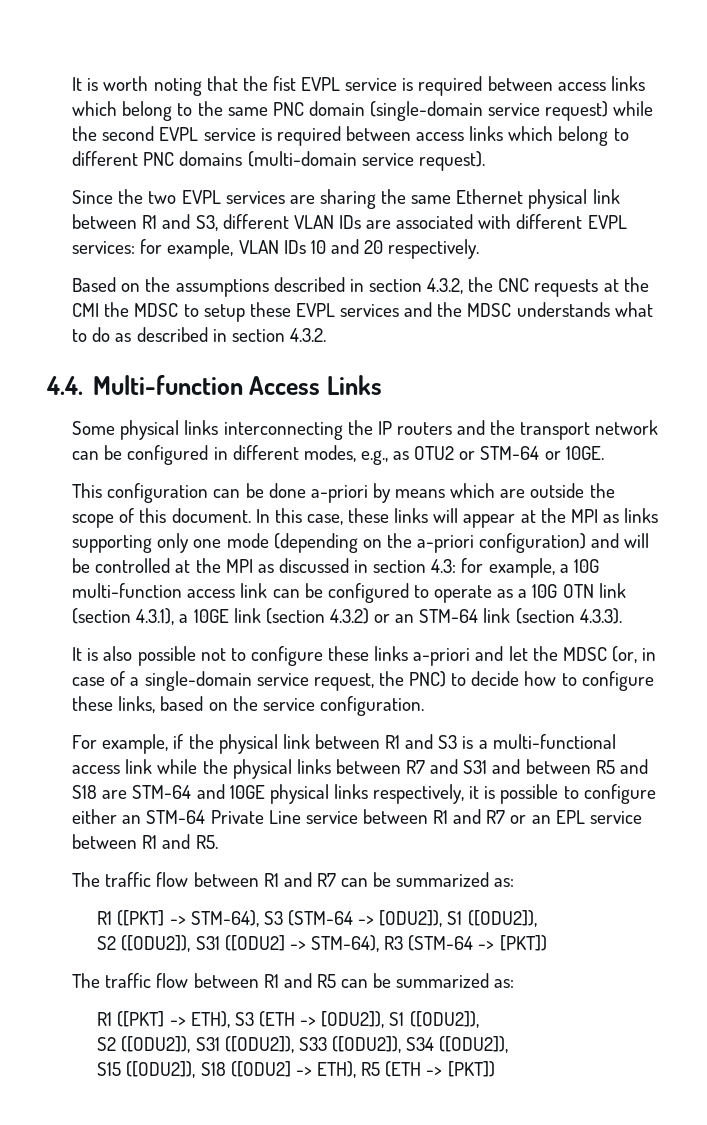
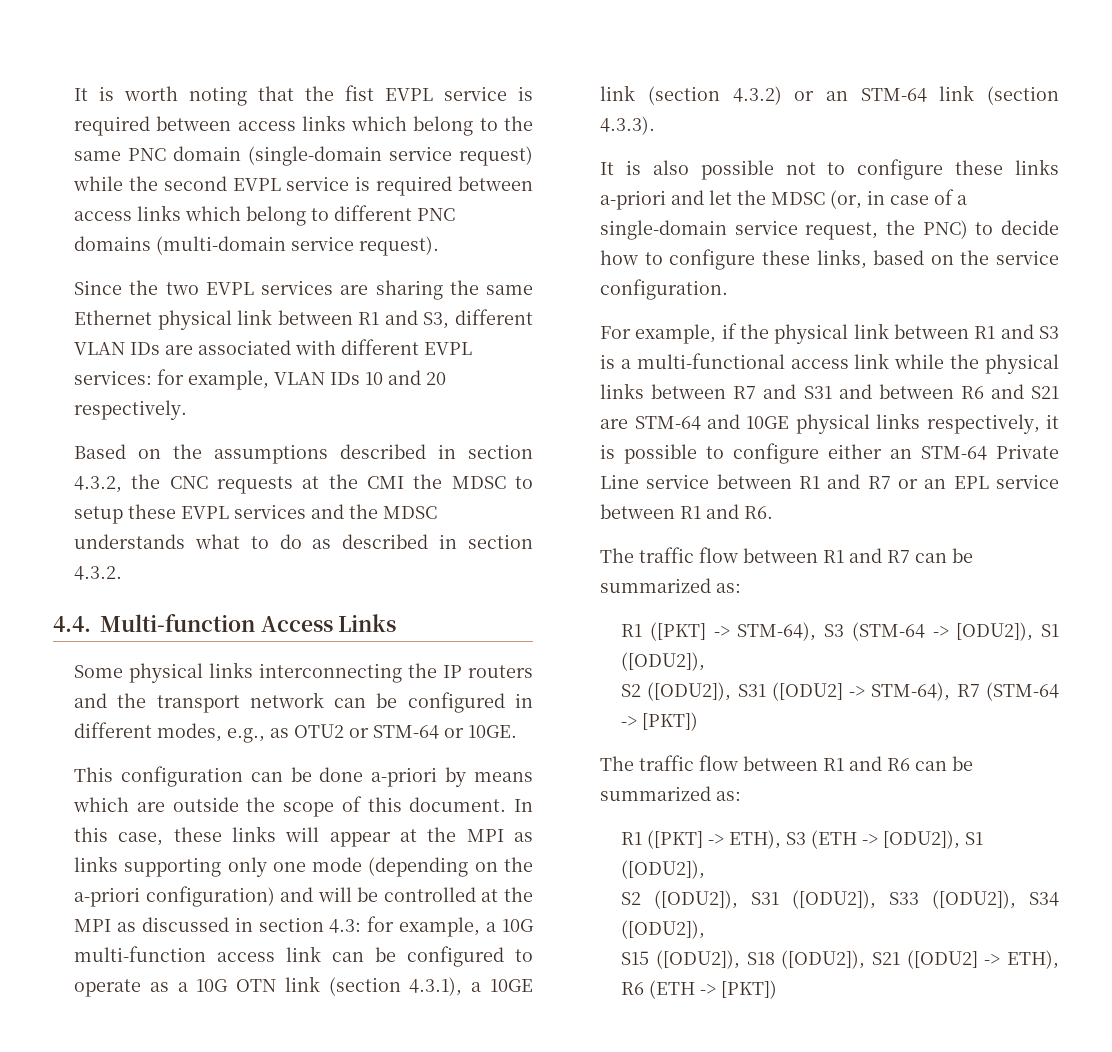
- For example, if the physical link between R1 and S3 is a multi-functional access link while the physical links between R7 and S31 and between R5 and S18 are STM-64 and 10GE physical links respectively, it is possible to configure either an STM-64 Private Line service between R1 and R7 or an EPL service between R1 and R5.
+ For example, if the physical link between R1 and S3 is a multi-functional access link while the physical links between R7 and S31 and between R6 and S21 are STM-64 and 10GE physical links respectively, it is possible to configure either an STM-64 Private Line service between R1 and R7 or an EPL service between R1 and R6.
- S2 ([ODU2]), S31 ([ODU2] -> STM-64), R3 (STM-64 -> [PKT])
+ S2 ([ODU2]), S31 ([ODU2] -> STM-64), R7 (STM-64 -> [PKT])
- The traffic flow between R1 and R5 can be summarized as:
+ The traffic flow between R1 and R6 can be summarized as:
- S15 ([ODU2]), S18 ([ODU2] -> ETH), R5 (ETH -> [PKT])
+ S15 ([ODU2]), S18 ([ODU2]), S21 ([ODU2] -> ETH), R6 (ETH -> [PKT])

